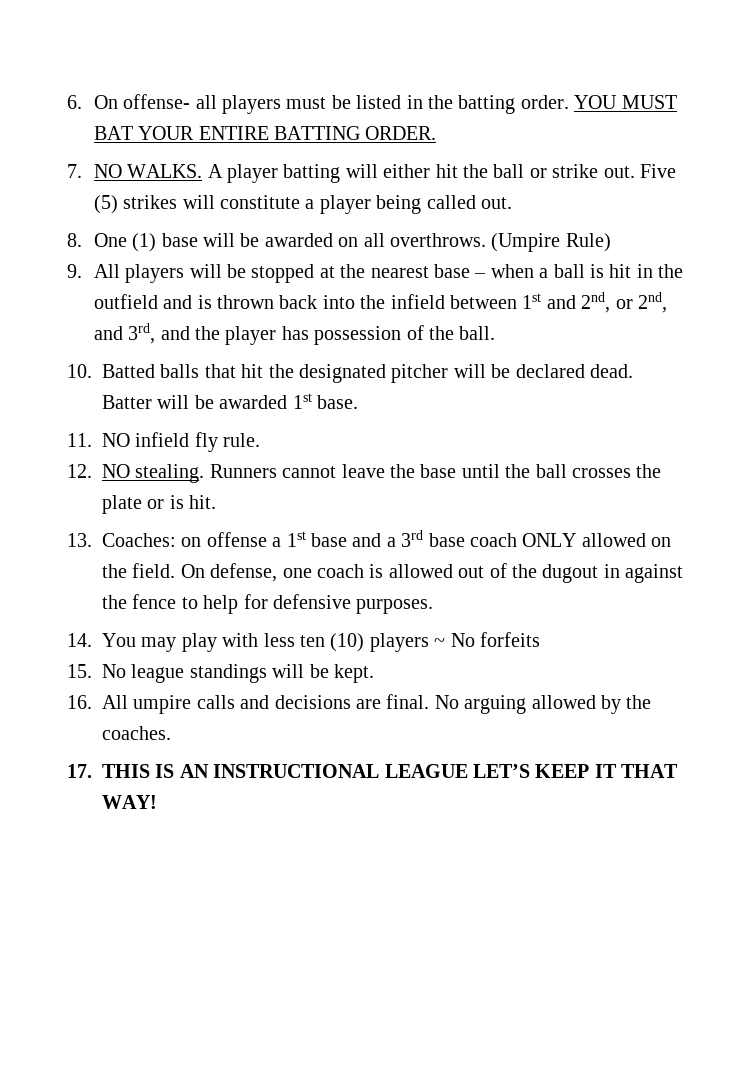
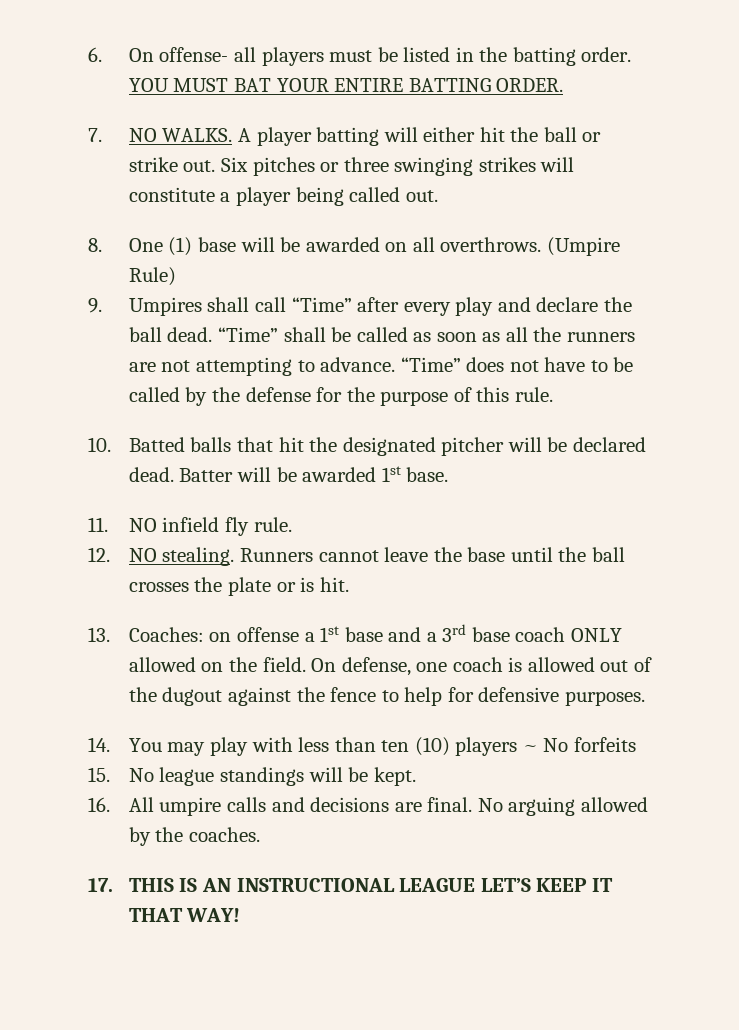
- Five (5) strikes will constitute a player being called out.
+ Six pitches or three swinging strikes will constitute a player being called out.
- 9. All players will be stopped at the nearest base – when a ball is hit in the outfield and is thrown back into the infield between 1st and 2nd, or 2nd, and 3rd, and the player has possession of the ball.
+ 9. Umpires shall call “Time” after every play and declare the ball dead. “Time” shall be called as soon as all the runners are not attempting to advance. “Time” does not have to be called by the defense for the purpose of this rule.
- On defense, one coach is allowed out of the dugout in against the fence to help for defensive purposes.
+ On defense, one coach is allowed out of the dugout against the fence to help for defensive purposes.
- 14. You may play with less ten (10) players ~ No forfeits
+ 14. You may play with less than ten (10) players ~ No forfeits

